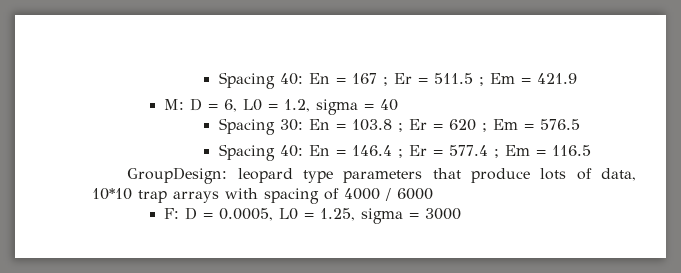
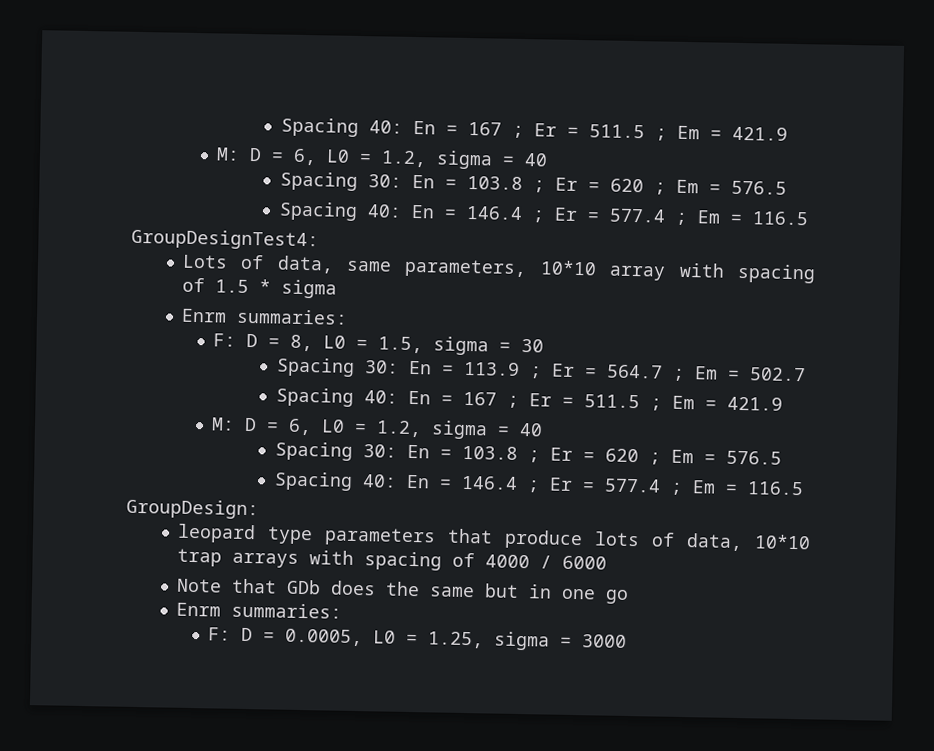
+ GroupDesignTest4:
+ Lots of data, same parameters, 10*10 array with spacing of 1.5 * sigma
+ Enrm summaries:
+ F: D = 8, L0 = 1.5, sigma = 30
+ Spacing 30: En = 113.9 ; Er = 564.7 ; Em = 502.7
+ Spacing 40: En = 167 ; Er = 511.5 ; Em = 421.9
+ M: D = 6, L0 = 1.2, sigma = 40
+ Spacing 30: En = 103.8 ; Er = 620 ; Em = 576.5
+ Spacing 40: En = 146.4 ; Er = 577.4 ; Em = 116.5
- GroupDesign: leopard type parameters that produce lots of data, 10*10 trap arrays with spacing of 4000 / 6000
+ GroupDesign:
+ leopard type parameters that produce lots of data, 10*10 trap arrays with spacing of 4000 / 6000
+ Note that GDb does the same but in one go
+ Enrm summaries:

